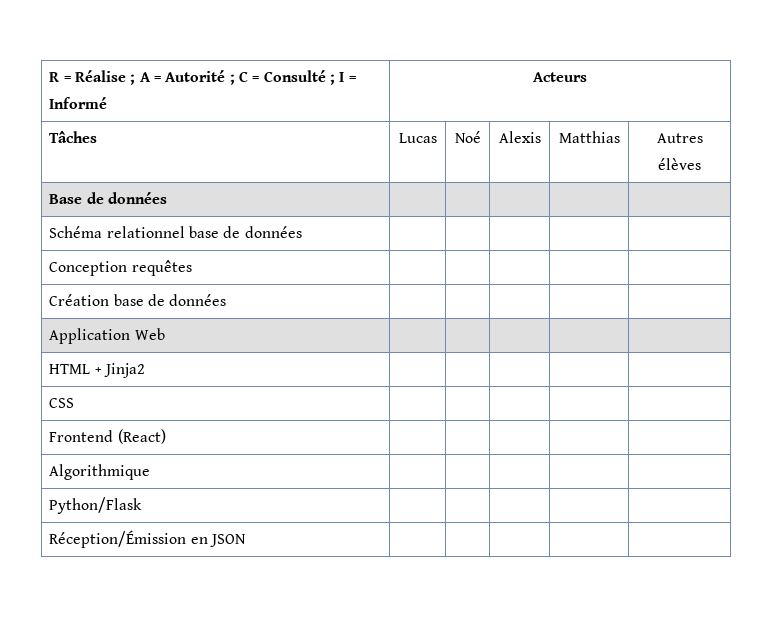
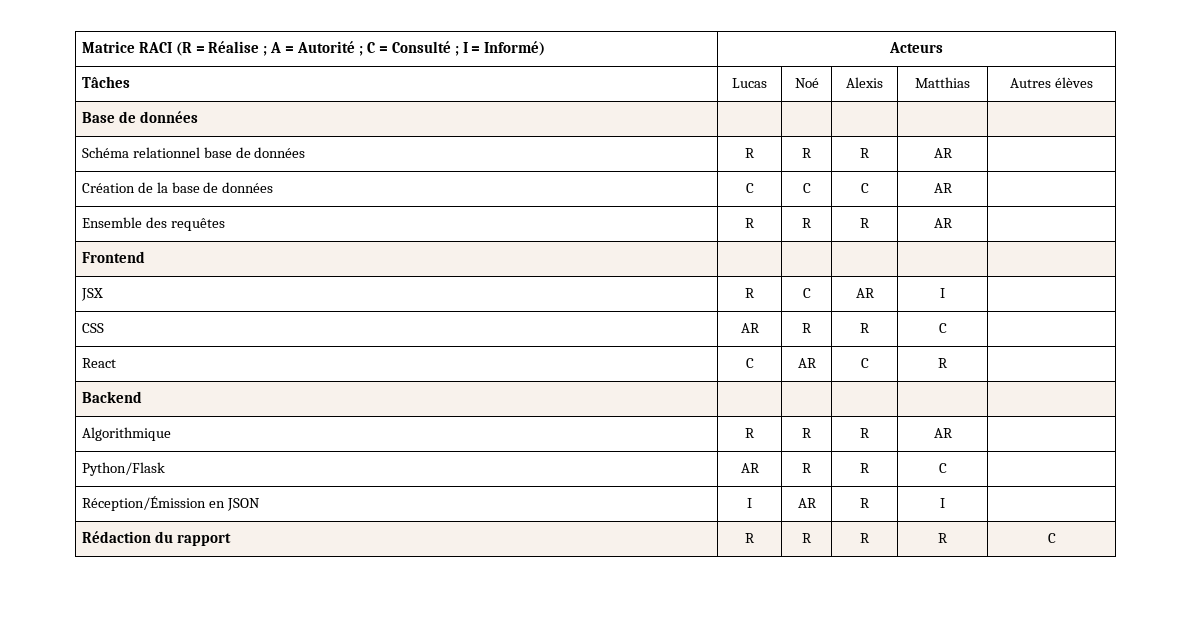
- R = Réalise ; A = Autorité ; C = Consulté ; I = Informé | Acteurs
+ Matrice RACI (R = Réalise ; A = Autorité ; C = Consulté ; I = Informé) | Acteurs
- Schéma relationnel base de données | | | | |
- Conception requêtes | | | | |
- Création base de données | | | | |
- Application Web | | | | |
- HTML + Jinja2 | | | | |
- CSS | | | | |
- Frontend (React) | | | | |
- Algorithmique | | | | |
- Python/Flask | | | | |
- Réception/Émission en JSON | | | | |
+ Schéma relationnel base de données | R | R | R | AR |
+ Création de la base de données | C | C | C | AR |
+ Ensemble des requêtes | R | R | R | AR |
+ Frontend | | | | |
+ JSX | R | C | AR | I |
+ CSS | AR | R | R | C |
+ React | C | AR | C | R |
+ Backend | | | | |
+ Algorithmique | R | R | R | AR |
+ Python/Flask | AR | R | R | C |
+ Réception/Émission en JSON | I | AR | R | I |
+ Rédaction du rapport | R | R | R | R | C

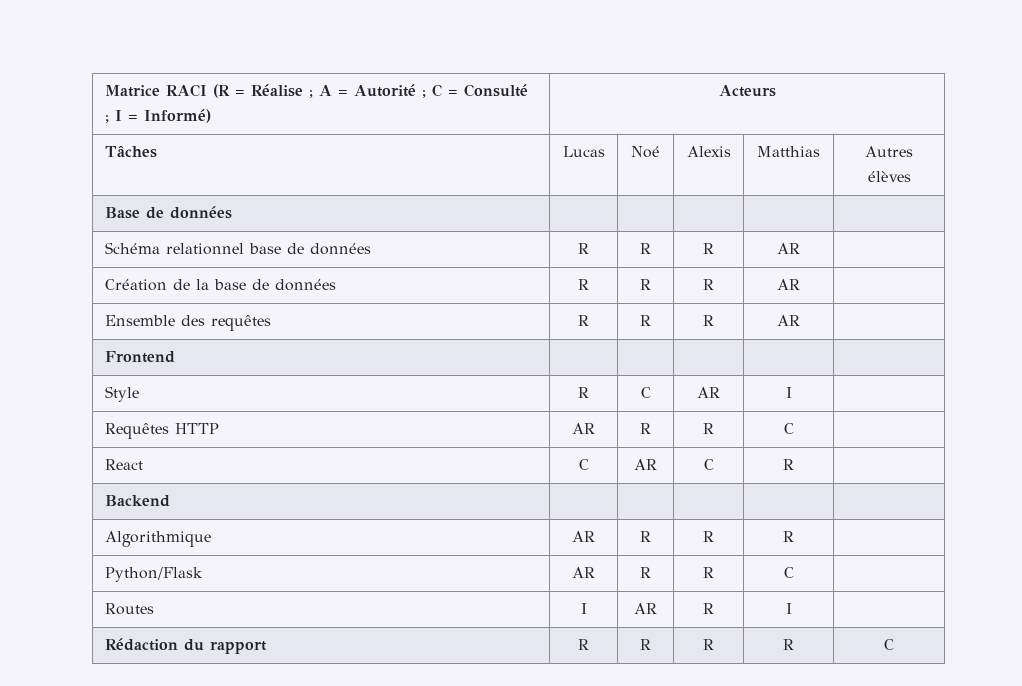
- Création de la base de données | C | C | C | AR |
+ Création de la base de données | R | R | R | AR |
- JSX | R | C | AR | I |
+ Style | R | C | AR | I |
- CSS | AR | R | R | C |
+ Requêtes HTTP | AR | R | R | C |
- Algorithmique | R | R | R | AR |
+ Algorithmique | AR | R | R | R |
- Réception/Émission en JSON | I | AR | R | I |
+ Routes | I | AR | R | I |

